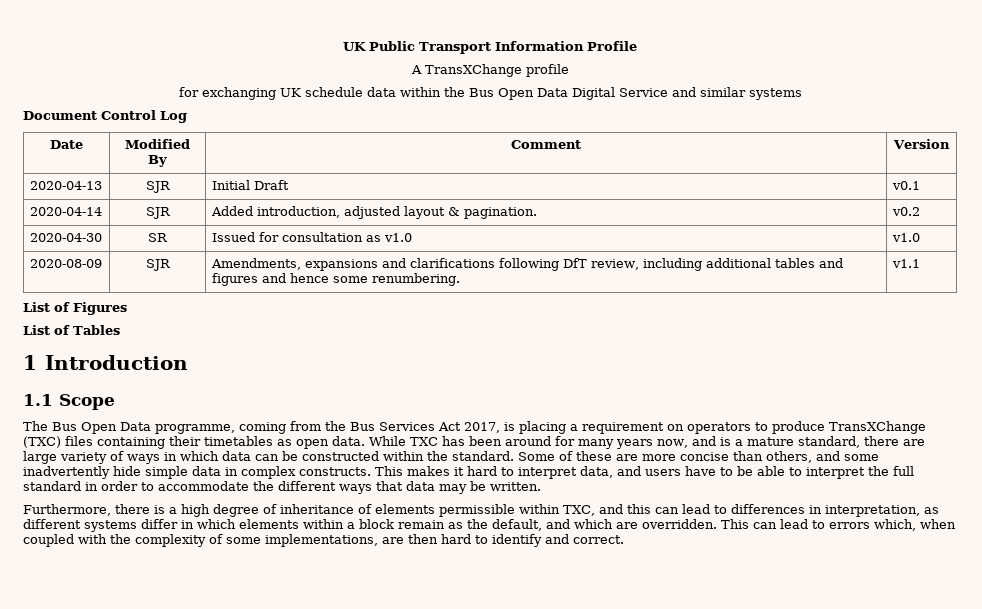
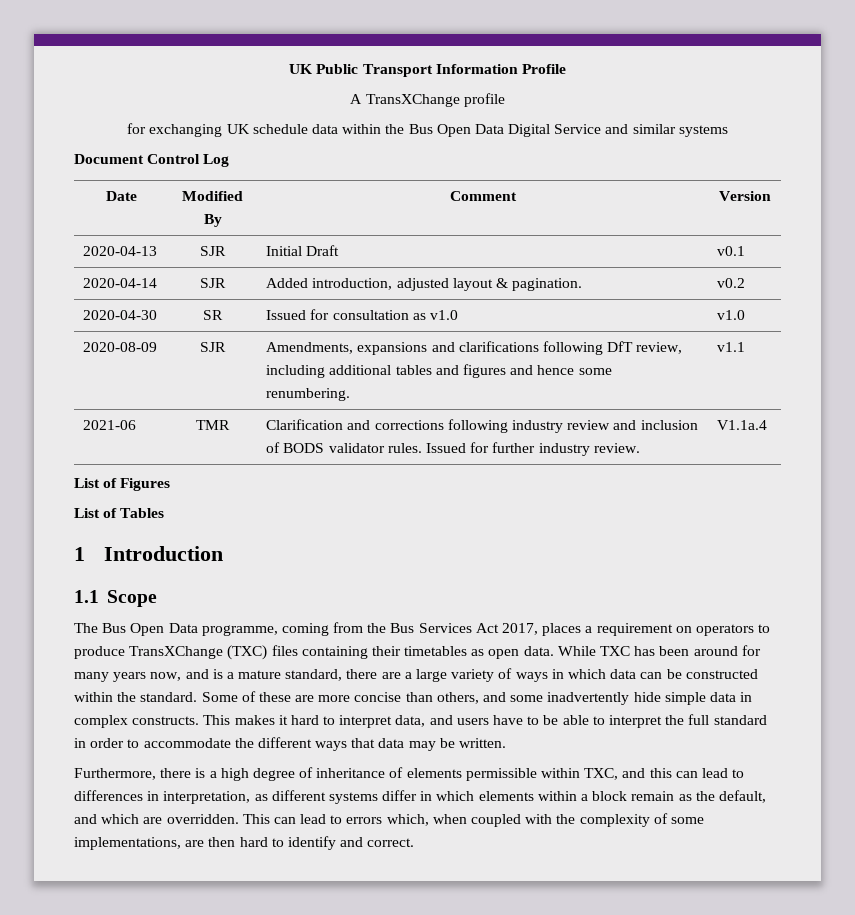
+ 2021-06 | TMR | Clarification and corrections following industry review and inclusion of BODS validator rules. Issued for further industry review. | V1.1a.4
- The Bus Open Data programme, coming from the Bus Services Act 2017, is placing a requirement on operators to produce TransXChange (TXC) files containing their timetables as open data.
+ The Bus Open Data programme, coming from the Bus Services Act 2017, places a requirement on operators to produce TransXChange (TXC) files containing their timetables as open data.
- While TXC has been around for many years now, and is a mature standard, there are large variety of ways in which data can be constructed within the standard.
+ While TXC has been around for many years now, and is a mature standard, there are a large variety of ways in which data can be constructed within the standard.

